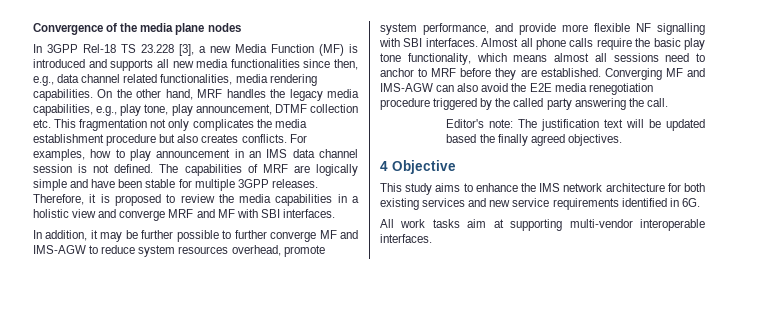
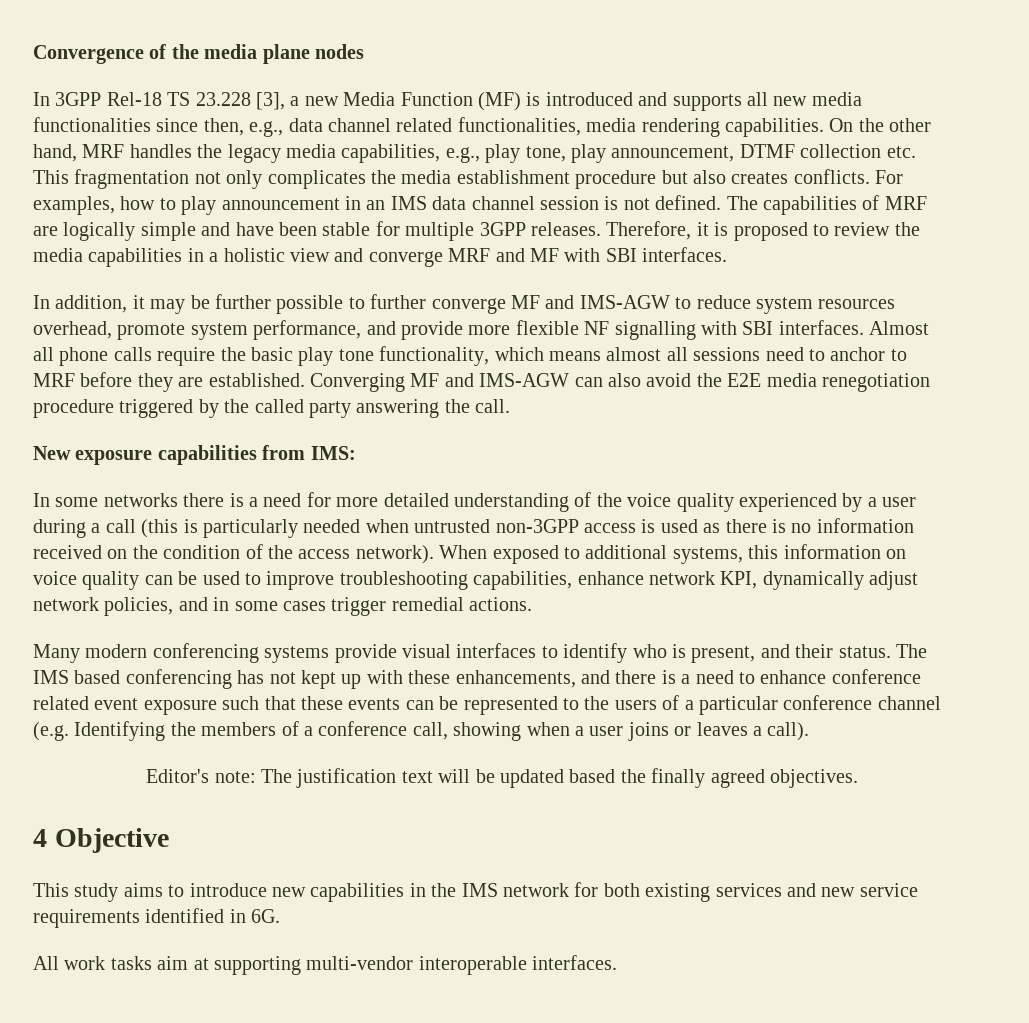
+ New exposure capabilities from IMS:
+ In some networks there is a need for more detailed understanding of the voice quality experienced by a user during a call (this is particularly needed when untrusted non-3GPP access is used as there is no information received on the condition of the access network). When exposed to additional systems, this information on voice quality can be used to improve troubleshooting capabilities, enhance network KPI, dynamically adjust network policies, and in some cases trigger remedial actions.
+ Many modern conferencing systems provide visual interfaces to identify who is present, and their status. The IMS based conferencing has not kept up with these enhancements, and there is a need to enhance conference related event exposure such that these events can be represented to the users of a particular conference channel (e.g. Identifying the members of a conference call, showing when a user joins or leaves a call).
- This study aims to enhance the IMS network architecture for both existing services and new service requirements identified in 6G.
+ This study aims to introduce new capabilities in the IMS network for both existing services and new service requirements identified in 6G.

